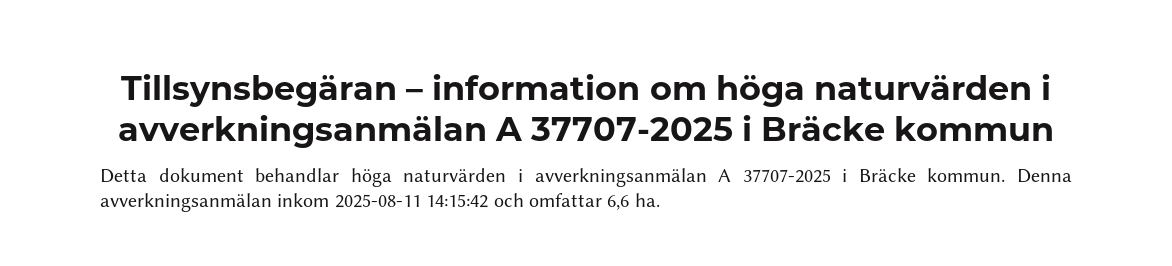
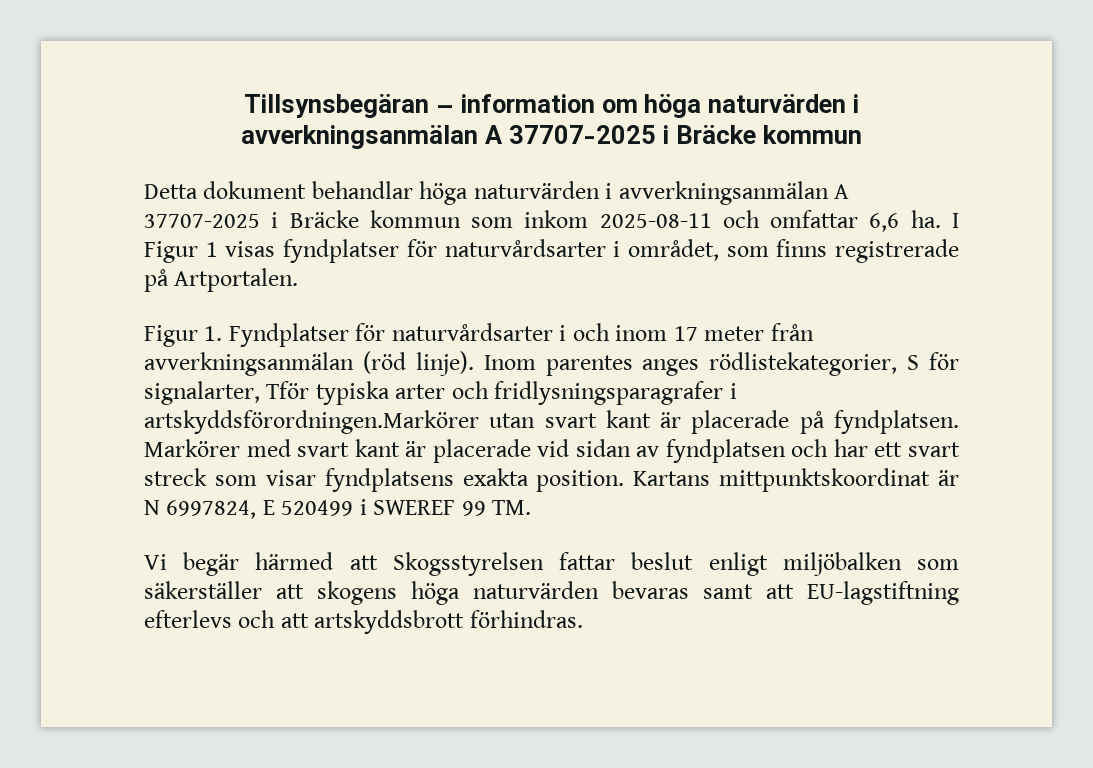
- Detta dokument behandlar höga naturvärden i avverkningsanmälan A 37707-2025 i Bräcke kommun. Denna avverkningsanmälan inkom 2025-08-11 14:15:42 och omfattar 6,6 ha.
+ Detta dokument behandlar höga naturvärden i avverkningsanmälan A 37707-2025 i Bräcke kommun som inkom 2025-08-11 och omfattar 6,6 ha.
+ I Figur 1 visas fyndplatser för naturvårdsarter i området, som finns registrerade på Artportalen.
+ Figur 1. Fyndplatser för naturvårdsarter i och inom 17 meter från avverkningsanmälan (röd linje). Inom parentes anges rödlistekategorier, S för signalarter, Tför typiska arter och fridlysningsparagrafer i artskyddsförordningen.Markörer utan svart kant är placerade på fyndplatsen. Markörer med svart kant är placerade vid sidan av fyndplatsen och har ett svart streck som visar fyndplatsens exakta position. Kartans mittpunktskoordinat är N 6997824, E 520499 i SWEREF 99 TM.
+ Vi begär härmed att Skogsstyrelsen fattar beslut enligt miljöbalken som säkerställer att skogens höga naturvärden bevaras samt att EU-lagstiftning efterlevs och att artskyddsbrott förhindras.

